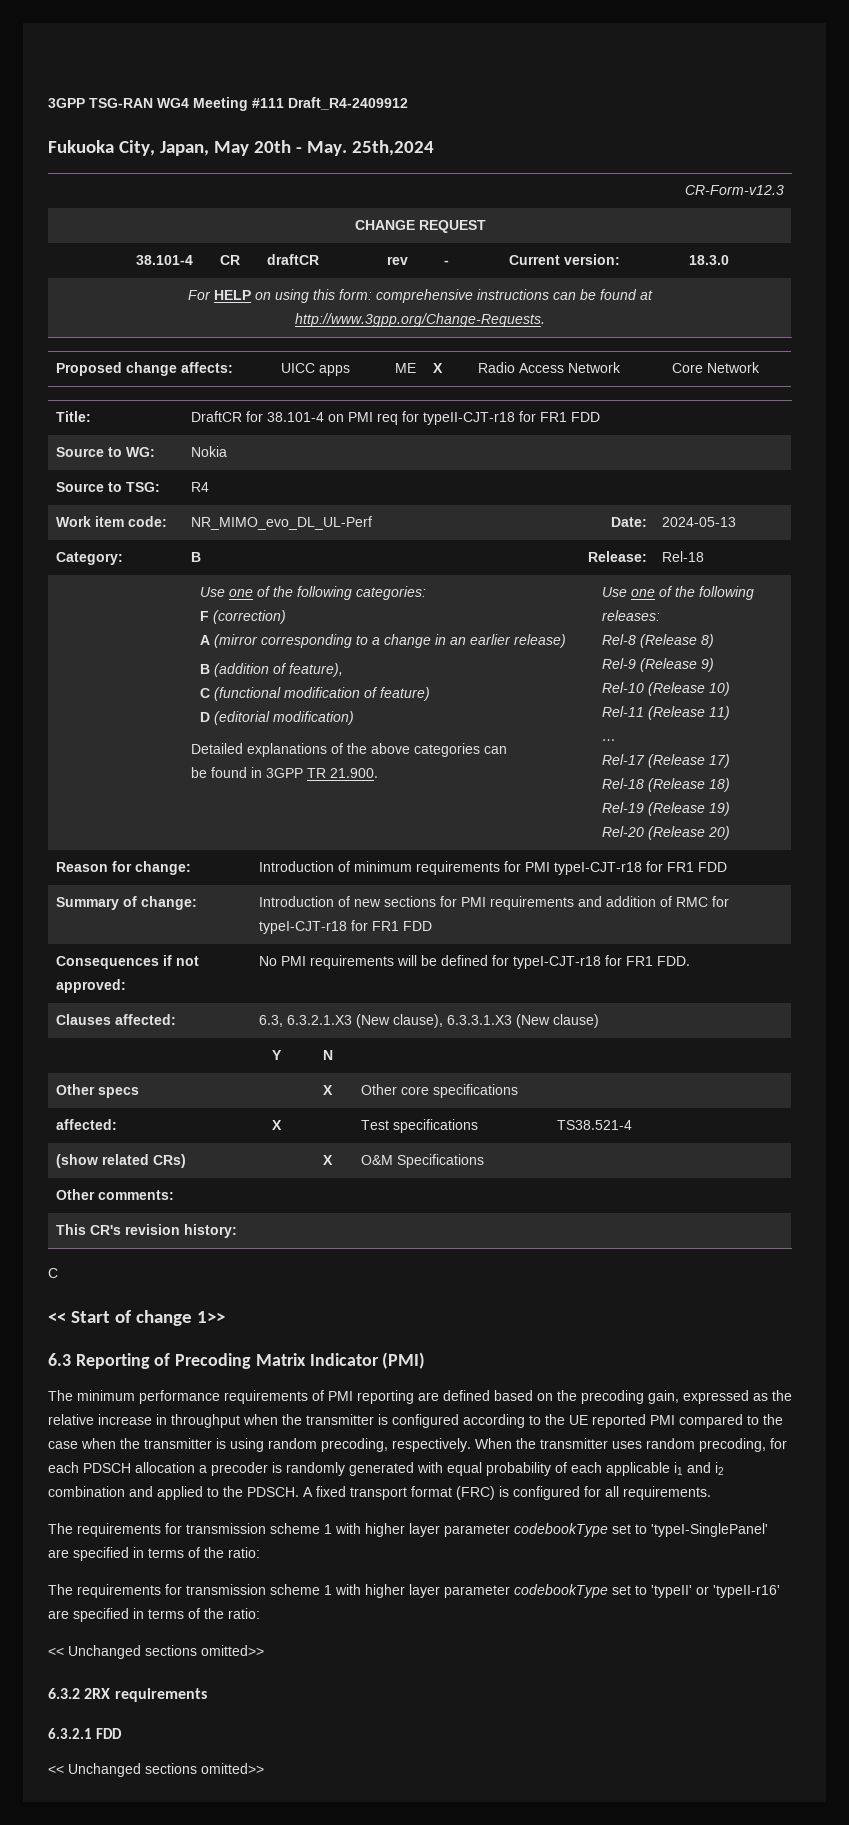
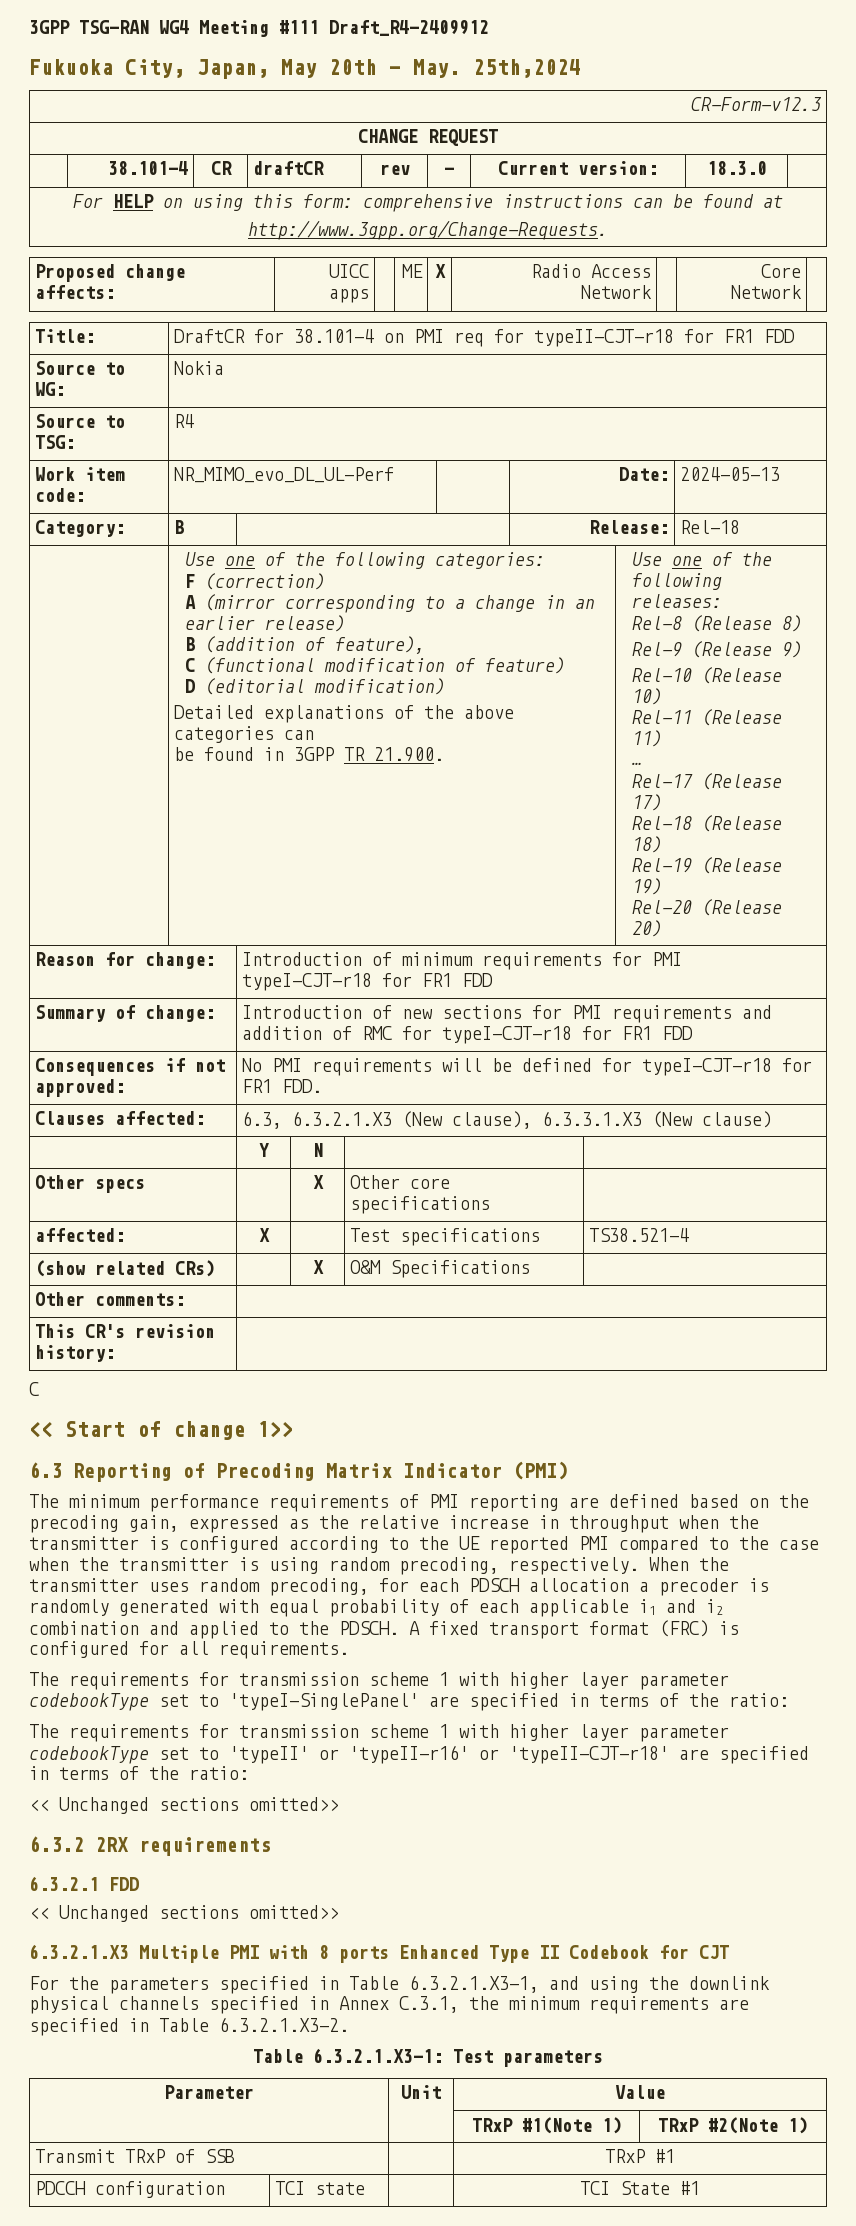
- The requirements for transmission scheme 1 with higher layer parameter codebookType set to 'typeII' or 'typeII-r16' are specified in terms of the ratio:
+ The requirements for transmission scheme 1 with higher layer parameter codebookType set to 'typeII' or 'typeII-r16' or 'typeII-CJT-r18' are specified in terms of the ratio:
+ 6.3.2.1.X3 Multiple PMI with 8 ports Enhanced Type II Codebook for CJT
+ For the parameters specified in Table 6.3.2.1.X3-1, and using the downlink physical channels specified in Annex C.3.1, the minimum requirements are specified in Table 6.3.2.1.X3-2.
+ Table 6.3.2.1.X3-1: Test parameters
+ Parameter | Unit | Value
+ | | TRxP #1(Note 1) | TRxP #2(Note 1)
+ Transmit TRxP of SSB | | TRxP #1
+ PDCCH configuration | TCI state | | TCI State #1

